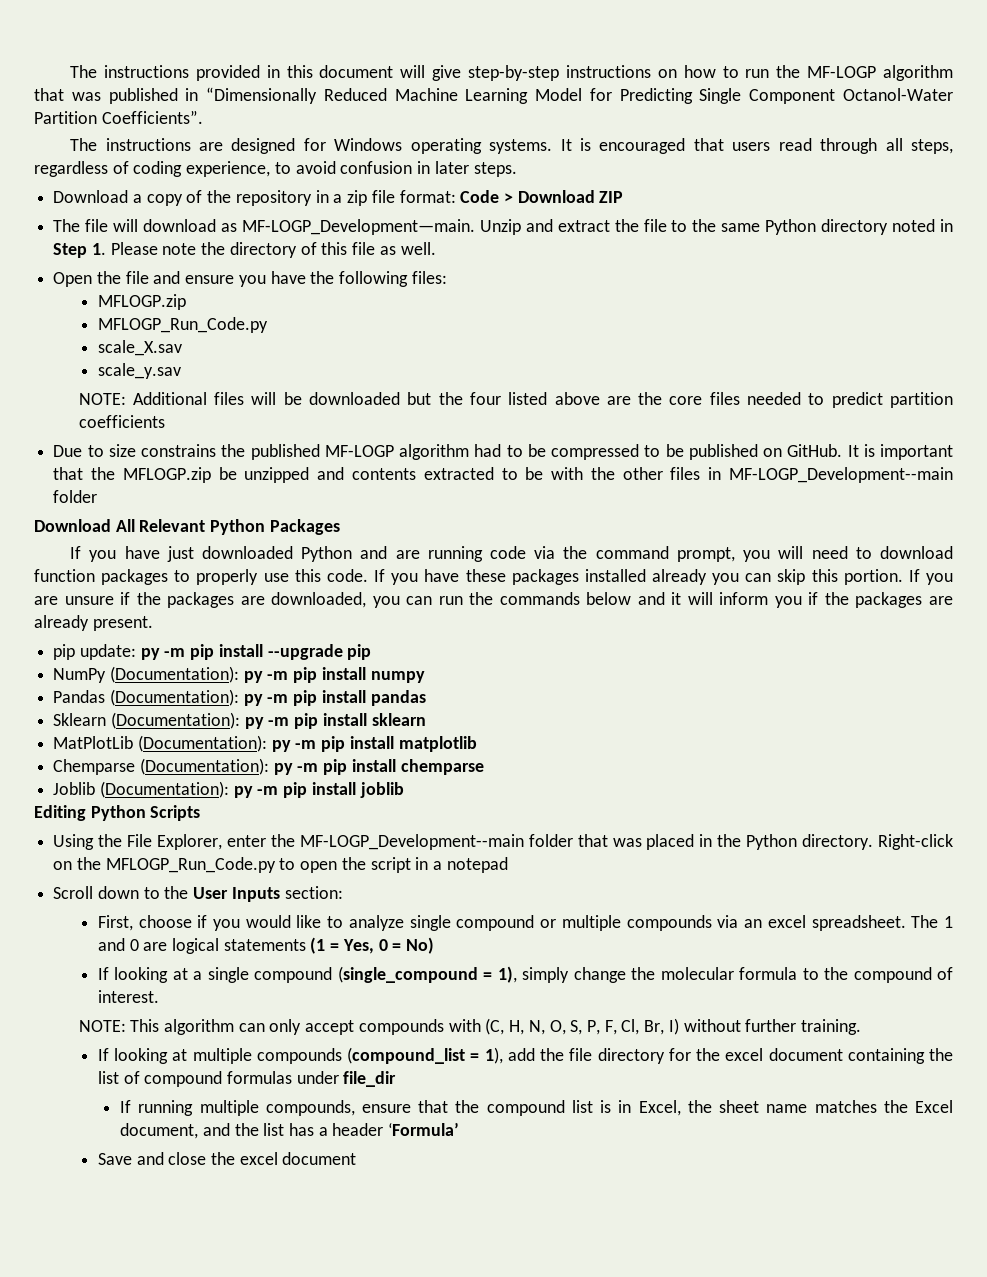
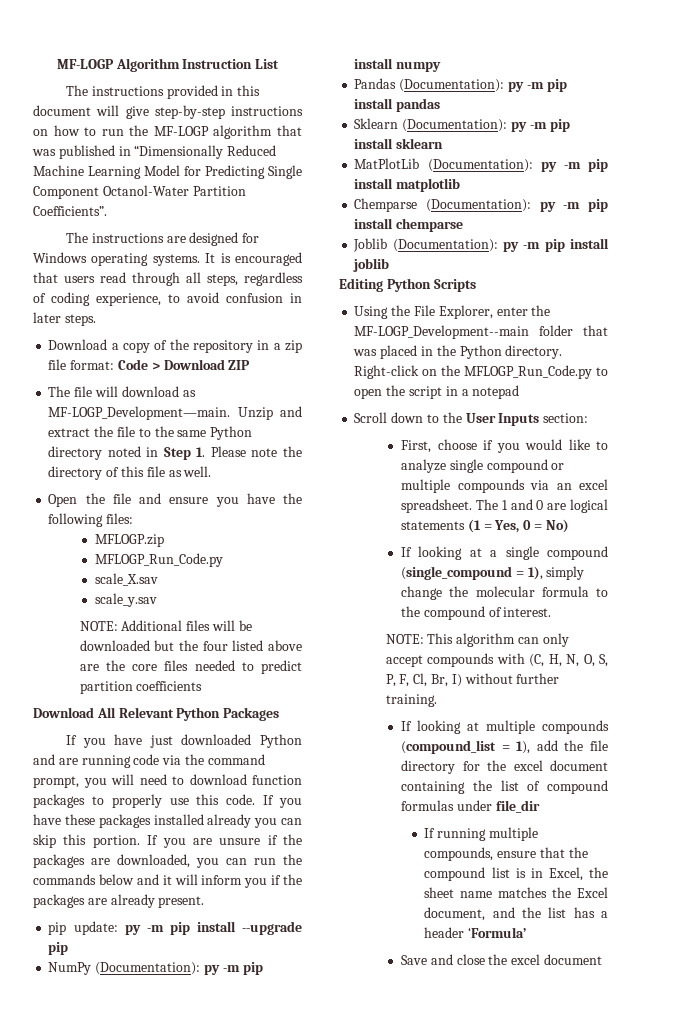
+ MF-LOGP Algorithm Instruction List
- Due to size constrains the published MF-LOGP algorithm had to be compressed to be published on GitHub. It is important that the MFLOGP.zip be unzipped and contents extracted to be with the other files in MF-LOGP_Development--main folder

